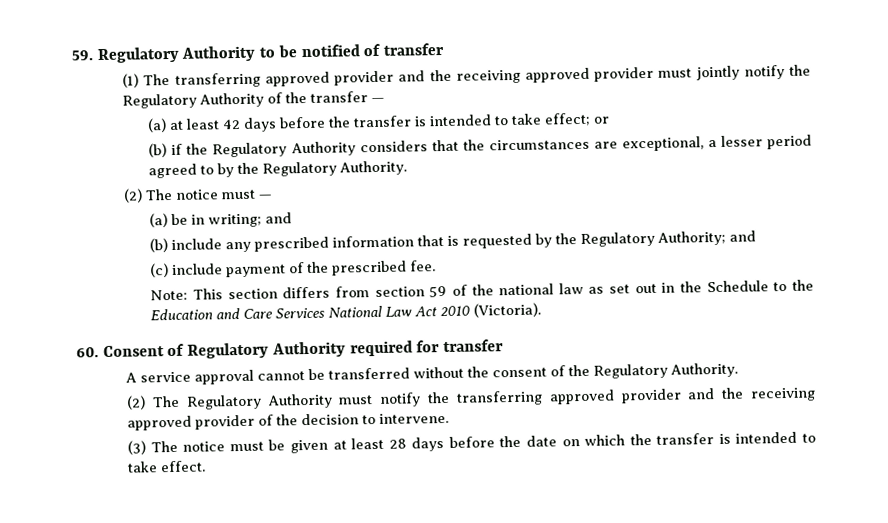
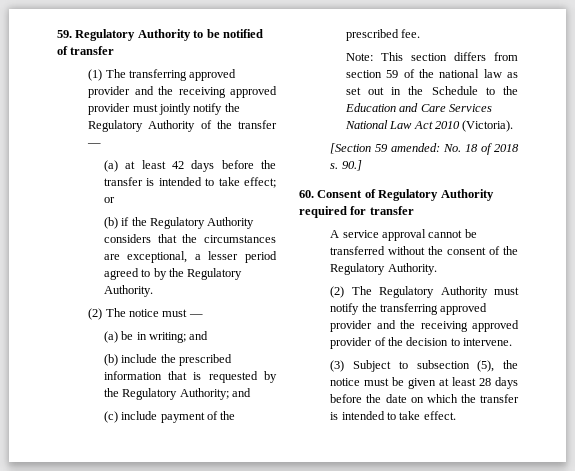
- (b) include any prescribed information that is requested by the Regulatory Authority; and
+ (b) include the prescribed information that is requested by the Regulatory Authority; and
+ [Section 59 amended: No. 18 of 2018 s. 90.]
- (3) The notice must be given at least 28 days before the date on which the transfer is intended to take effect.
+ (3) Subject to subsection (5), the notice must be given at least 28 days before the date on which the transfer is intended to take effect.

